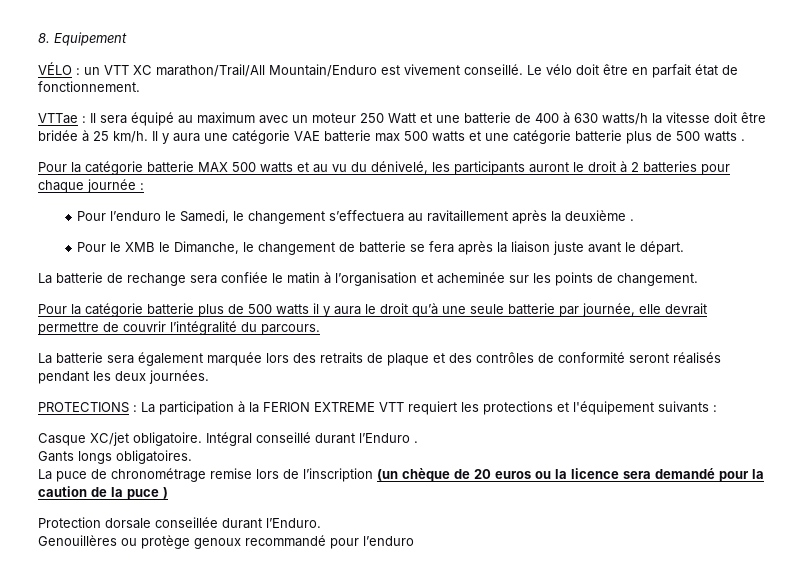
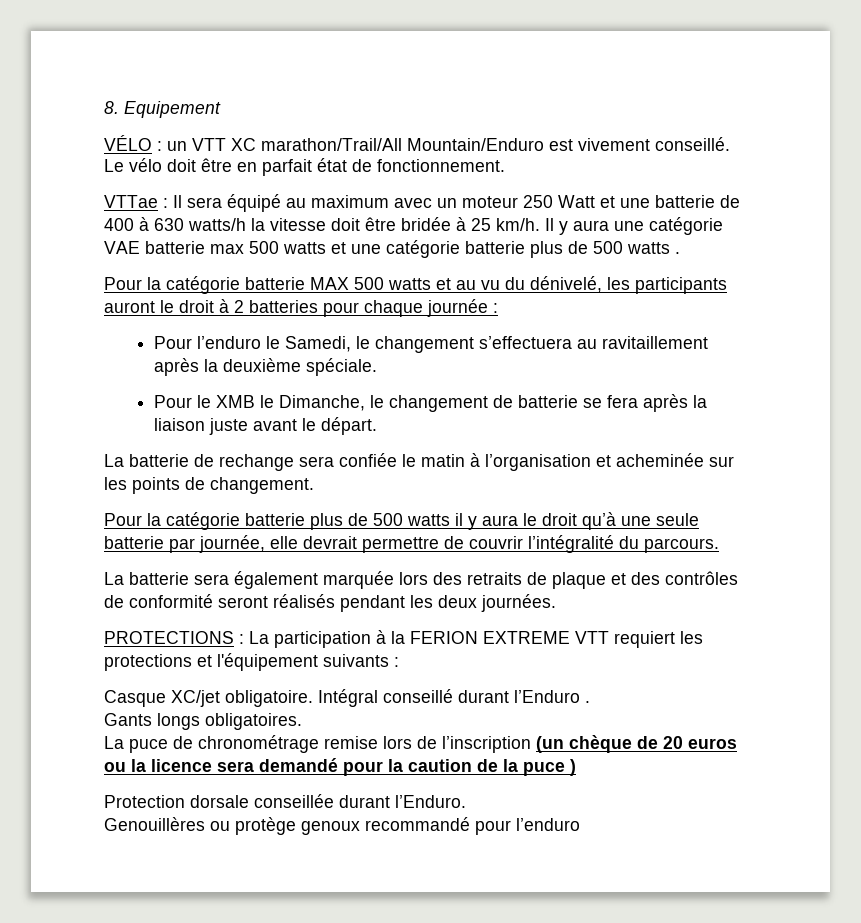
- Pour l’enduro le Samedi, le changement s’effectuera au ravitaillement après la deuxième .
+ Pour l’enduro le Samedi, le changement s’effectuera au ravitaillement après la deuxième spéciale.

